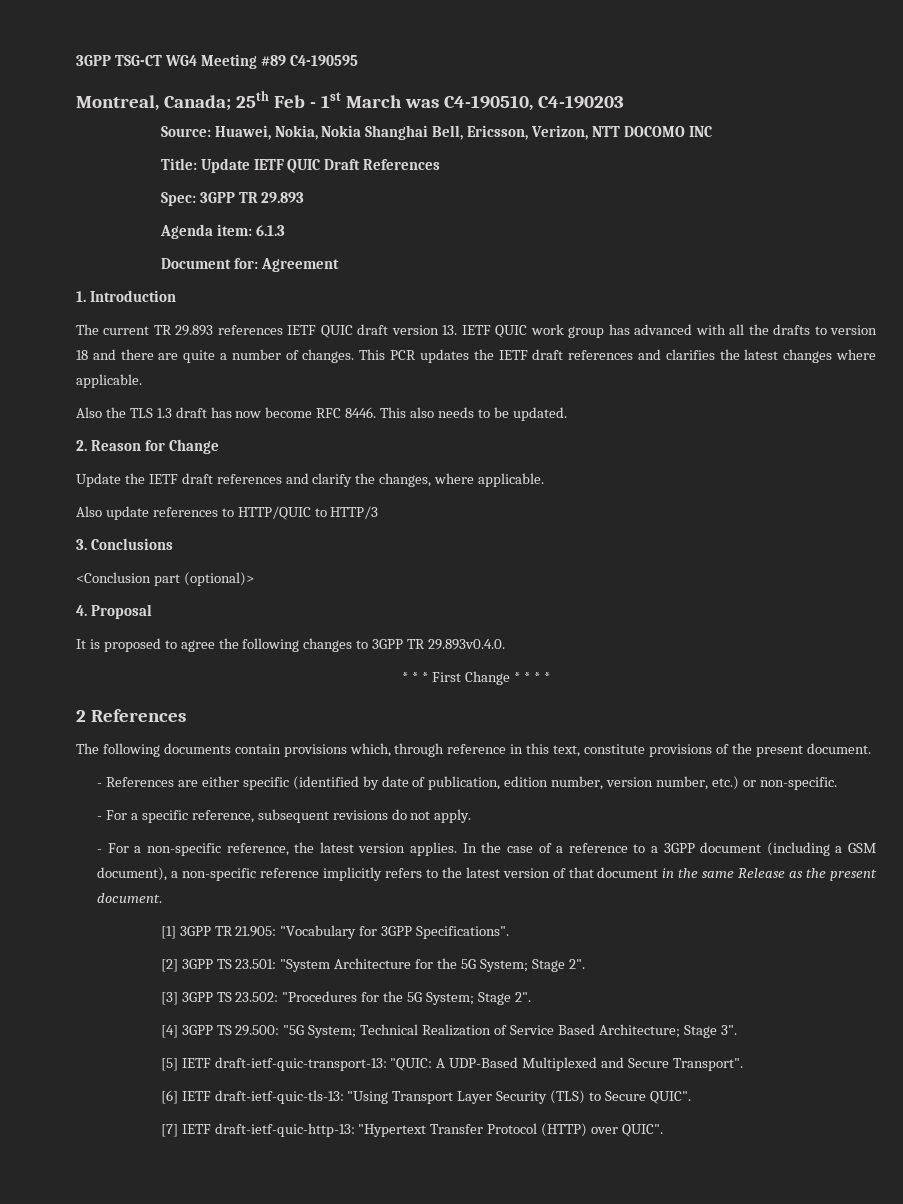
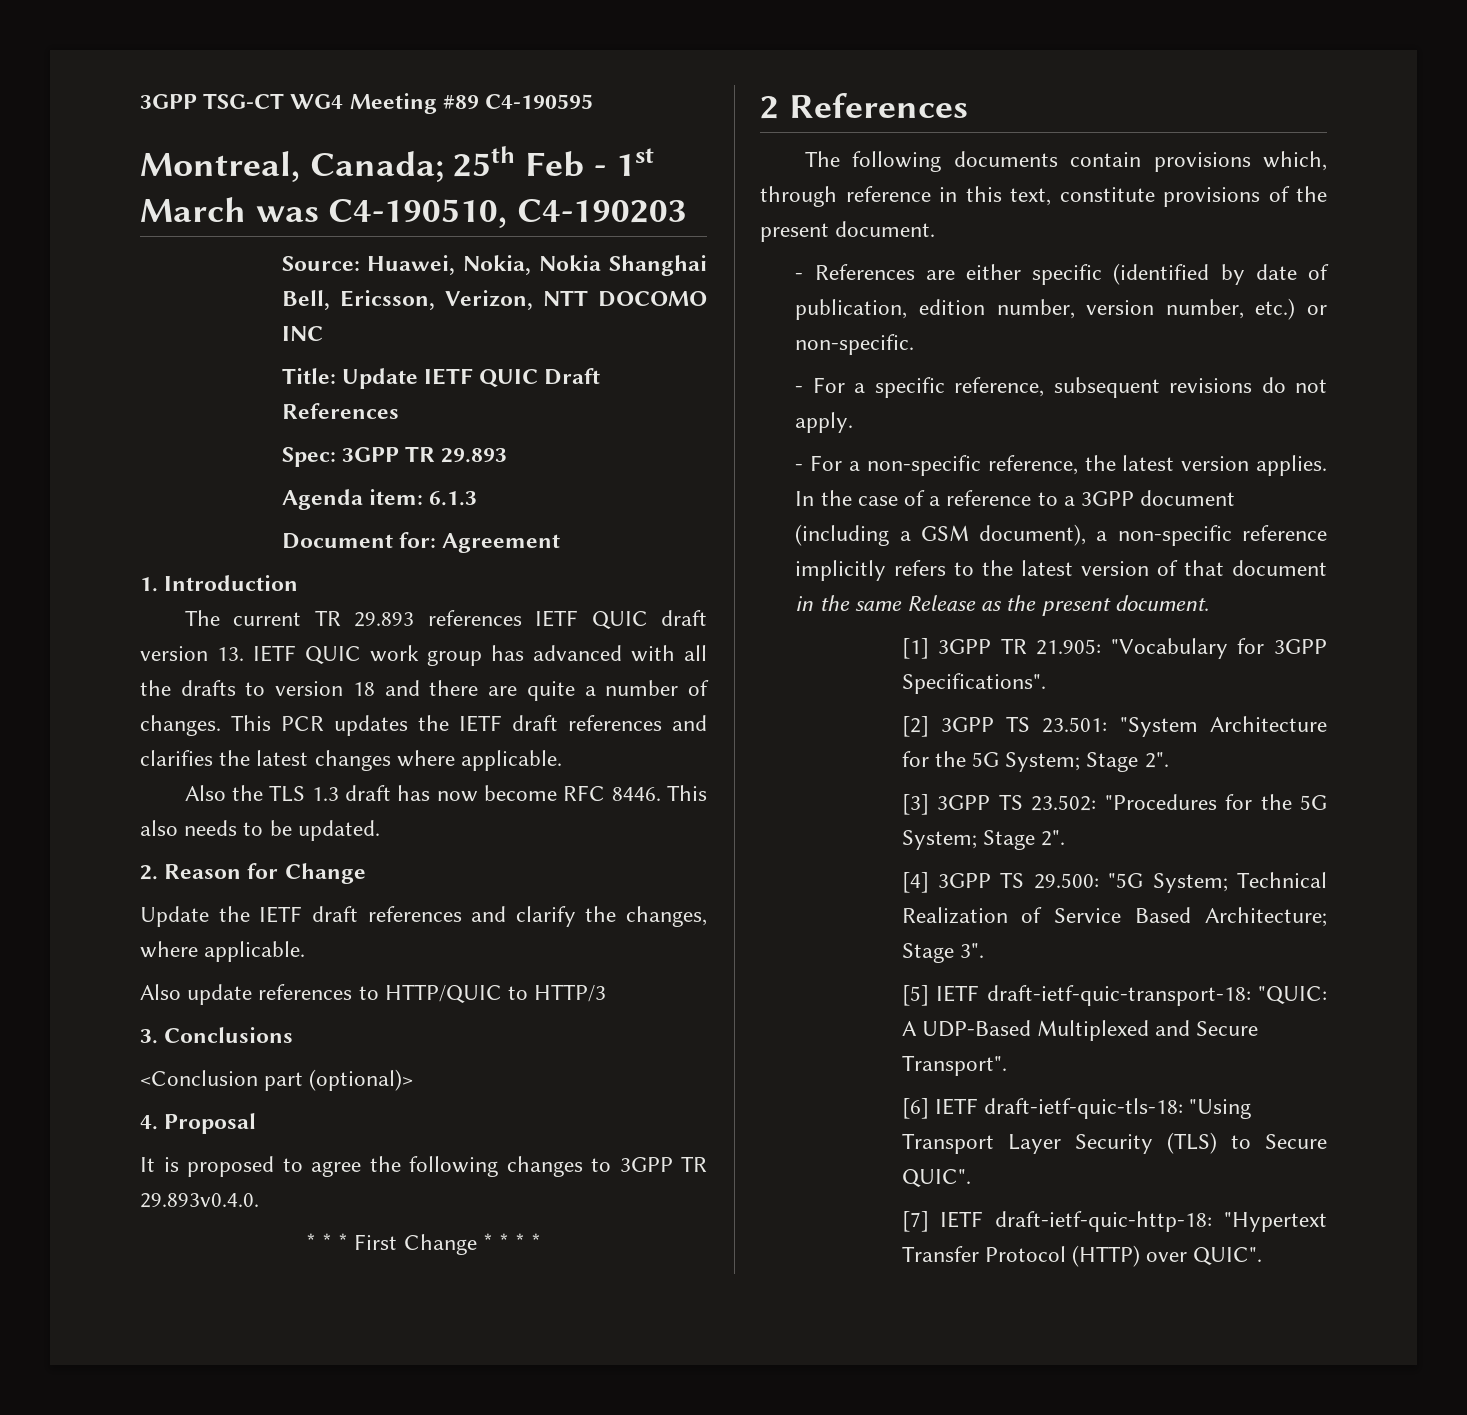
- [5] IETF draft-ietf-quic-transport-13: "QUIC: A UDP-Based Multiplexed and Secure Transport".
+ [5] IETF draft-ietf-quic-transport-18: "QUIC: A UDP-Based Multiplexed and Secure Transport".
- [6] IETF draft-ietf-quic-tls-13: "Using Transport Layer Security (TLS) to Secure QUIC".
+ [6] IETF draft-ietf-quic-tls-18: "Using Transport Layer Security (TLS) to Secure QUIC".
- [7] IETF draft-ietf-quic-http-13: "Hypertext Transfer Protocol (HTTP) over QUIC".
+ [7] IETF draft-ietf-quic-http-18: "Hypertext Transfer Protocol (HTTP) over QUIC".

